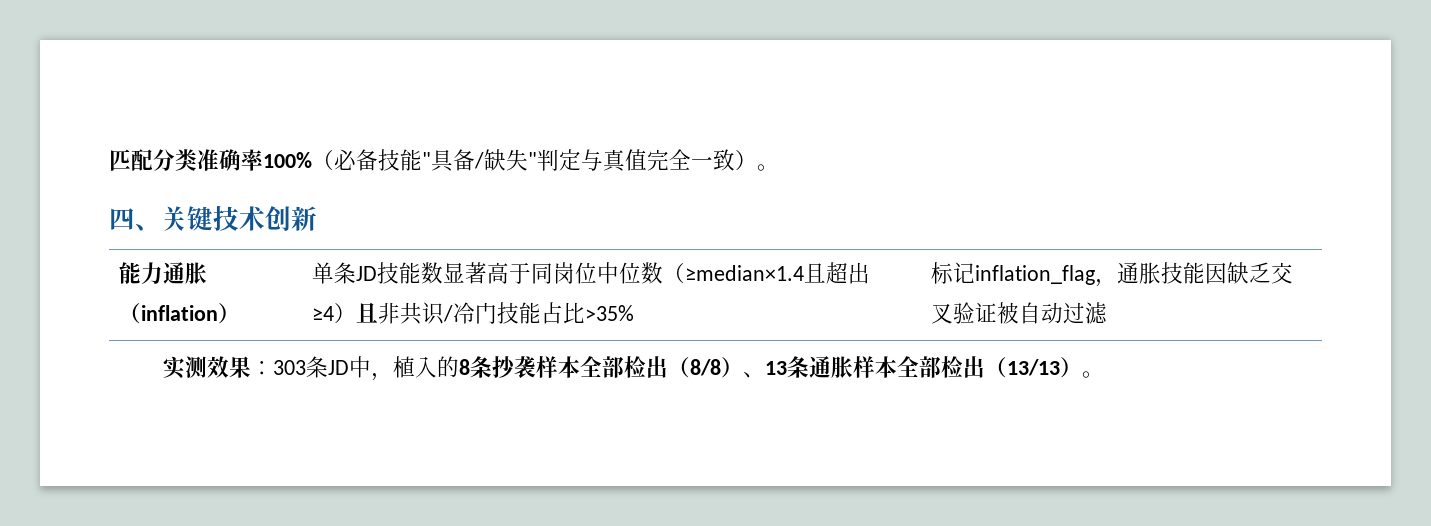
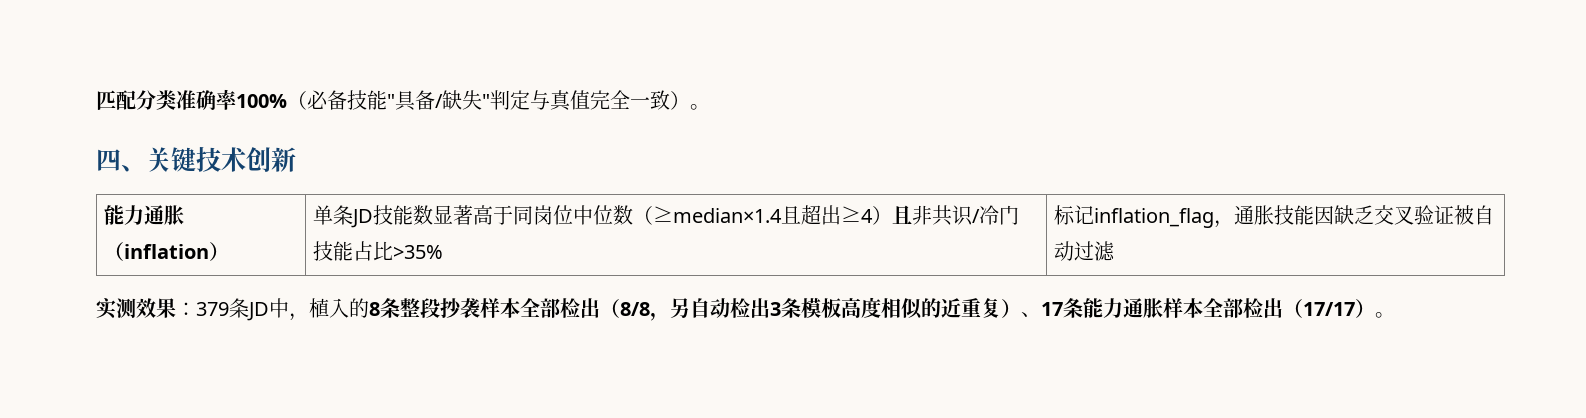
- 实测效果：303条JD中，植入的8条抄袭样本全部检出（8/8）、13条通胀样本全部检出（13/13）。
+ 实测效果：379条JD中，植入的8条整段抄袭样本全部检出（8/8，另自动检出3条模板高度相似的近重复）、17条能力通胀样本全部检出（17/17）。

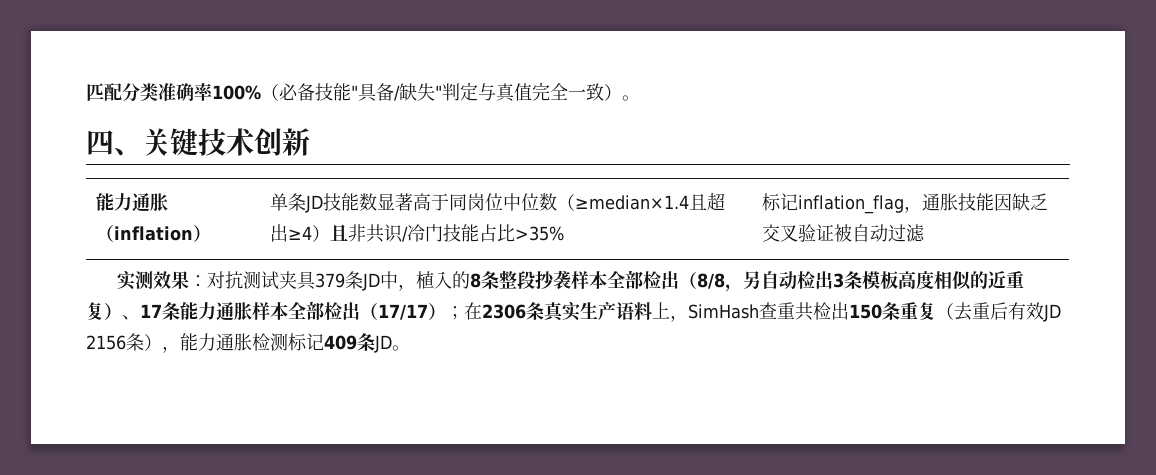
- 实测效果：379条JD中，植入的8条整段抄袭样本全部检出（8/8，另自动检出3条模板高度相似的近重复）、17条能力通胀样本全部检出（17/17）。
+ 实测效果：对抗测试夹具379条JD中，植入的8条整段抄袭样本全部检出（8/8，另自动检出3条模板高度相似的近重复）、17条能力通胀样本全部检出（17/17）；在2306条真实生产语料上，SimHash查重共检出150条重复（去重后有效JD 2156条），能力通胀检测标记409条JD。

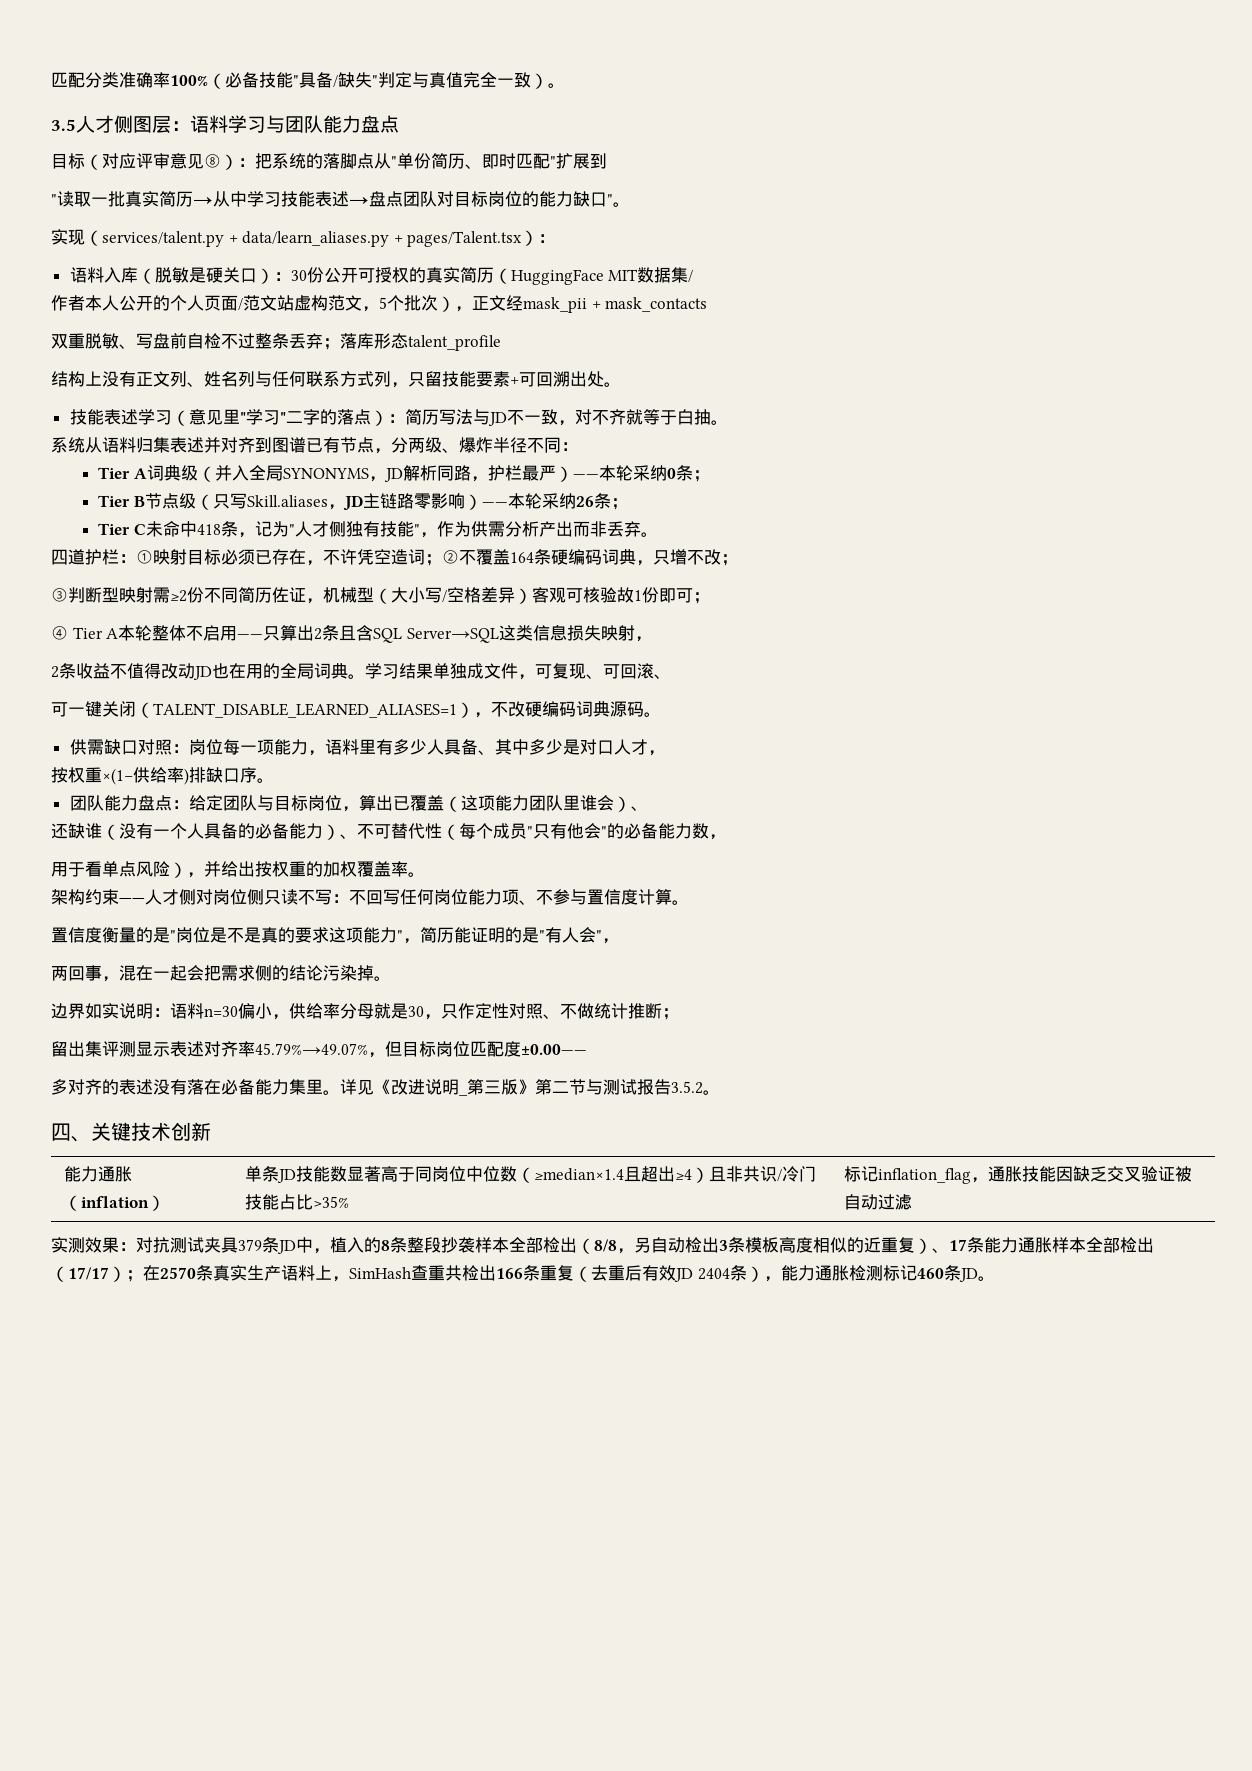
+ 3.5人才侧图层：语料学习与团队能力盘点
+ 目标（对应评审意见⑧）：把系统的落脚点从"单份简历、即时匹配"扩展到
+ "读取一批真实简历→从中学习技能表述→盘点团队对目标岗位的能力缺口"。
+ 实现（services/talent.py + data/learn_aliases.py + pages/Talent.tsx）：
+ 语料入库（脱敏是硬关口）：30份公开可授权的真实简历（HuggingFace MIT数据集/
+ 作者本人公开的个人页面/范文站虚构范文，5个批次），正文经mask_pii + mask_contacts
+ 双重脱敏、写盘前自检不过整条丢弃；落库形态talent_profile
+ 结构上没有正文列、姓名列与任何联系方式列，只留技能要素+可回溯出处。
+ 技能表述学习（意见里"学习"二字的落点）：简历写法与JD不一致，对不齐就等于白抽。
+ 系统从语料归集表述并对齐到图谱已有节点，分两级、爆炸半径不同：
+ Tier A词典级（并入全局SYNONYMS，JD解析同路，护栏最严）——本轮采纳0条；
+ Tier B节点级（只写Skill.aliases，JD主链路零影响）——本轮采纳26条；
+ Tier C未命中418条，记为"人才侧独有技能"，作为供需分析产出而非丢弃。
+ 四道护栏：①映射目标必须已存在，不许凭空造词；②不覆盖164条硬编码词典，只增不改；
+ ③判断型映射需≥2份不同简历佐证，机械型（大小写/空格差异）客观可核验故1份即可；
+ ④ Tier A本轮整体不启用——只算出2条且含SQL Server→SQL这类信息损失映射，
+ 2条收益不值得改动JD也在用的全局词典。学习结果单独成文件，可复现、可回滚、
+ 可一键关闭（TALENT_DISABLE_LEARNED_ALIASES=1），不改硬编码词典源码。
+ 供需缺口对照：岗位每一项能力，语料里有多少人具备、其中多少是对口人才，
+ 按权重×(1−供给率)排缺口序。
+ 团队能力盘点：给定团队与目标岗位，算出已覆盖（这项能力团队里谁会）、
+ 还缺谁（没有一个人具备的必备能力）、不可替代性（每个成员"只有他会"的必备能力数，
+ 用于看单点风险），并给出按权重的加权覆盖率。
+ 架构约束——人才侧对岗位侧只读不写：不回写任何岗位能力项、不参与置信度计算。
+ 置信度衡量的是"岗位是不是真的要求这项能力"，简历能证明的是"有人会"，
+ 两回事，混在一起会把需求侧的结论污染掉。
+ 边界如实说明：语料n=30偏小，供给率分母就是30，只作定性对照、不做统计推断；
+ 留出集评测显示表述对齐率45.79%→49.07%，但目标岗位匹配度±0.00——
+ 多对齐的表述没有落在必备能力集里。详见《改进说明_第三版》第二节与测试报告3.5.2。
- 实测效果：对抗测试夹具379条JD中，植入的8条整段抄袭样本全部检出（8/8，另自动检出3条模板高度相似的近重复）、17条能力通胀样本全部检出（17/17）；在2306条真实生产语料上，SimHash查重共检出150条重复（去重后有效JD 2156条），能力通胀检测标记409条JD。
+ 实测效果：对抗测试夹具379条JD中，植入的8条整段抄袭样本全部检出（8/8，另自动检出3条模板高度相似的近重复）、17条能力通胀样本全部检出（17/17）；在2570条真实生产语料上，SimHash查重共检出166条重复（去重后有效JD 2404条），能力通胀检测标记460条JD。

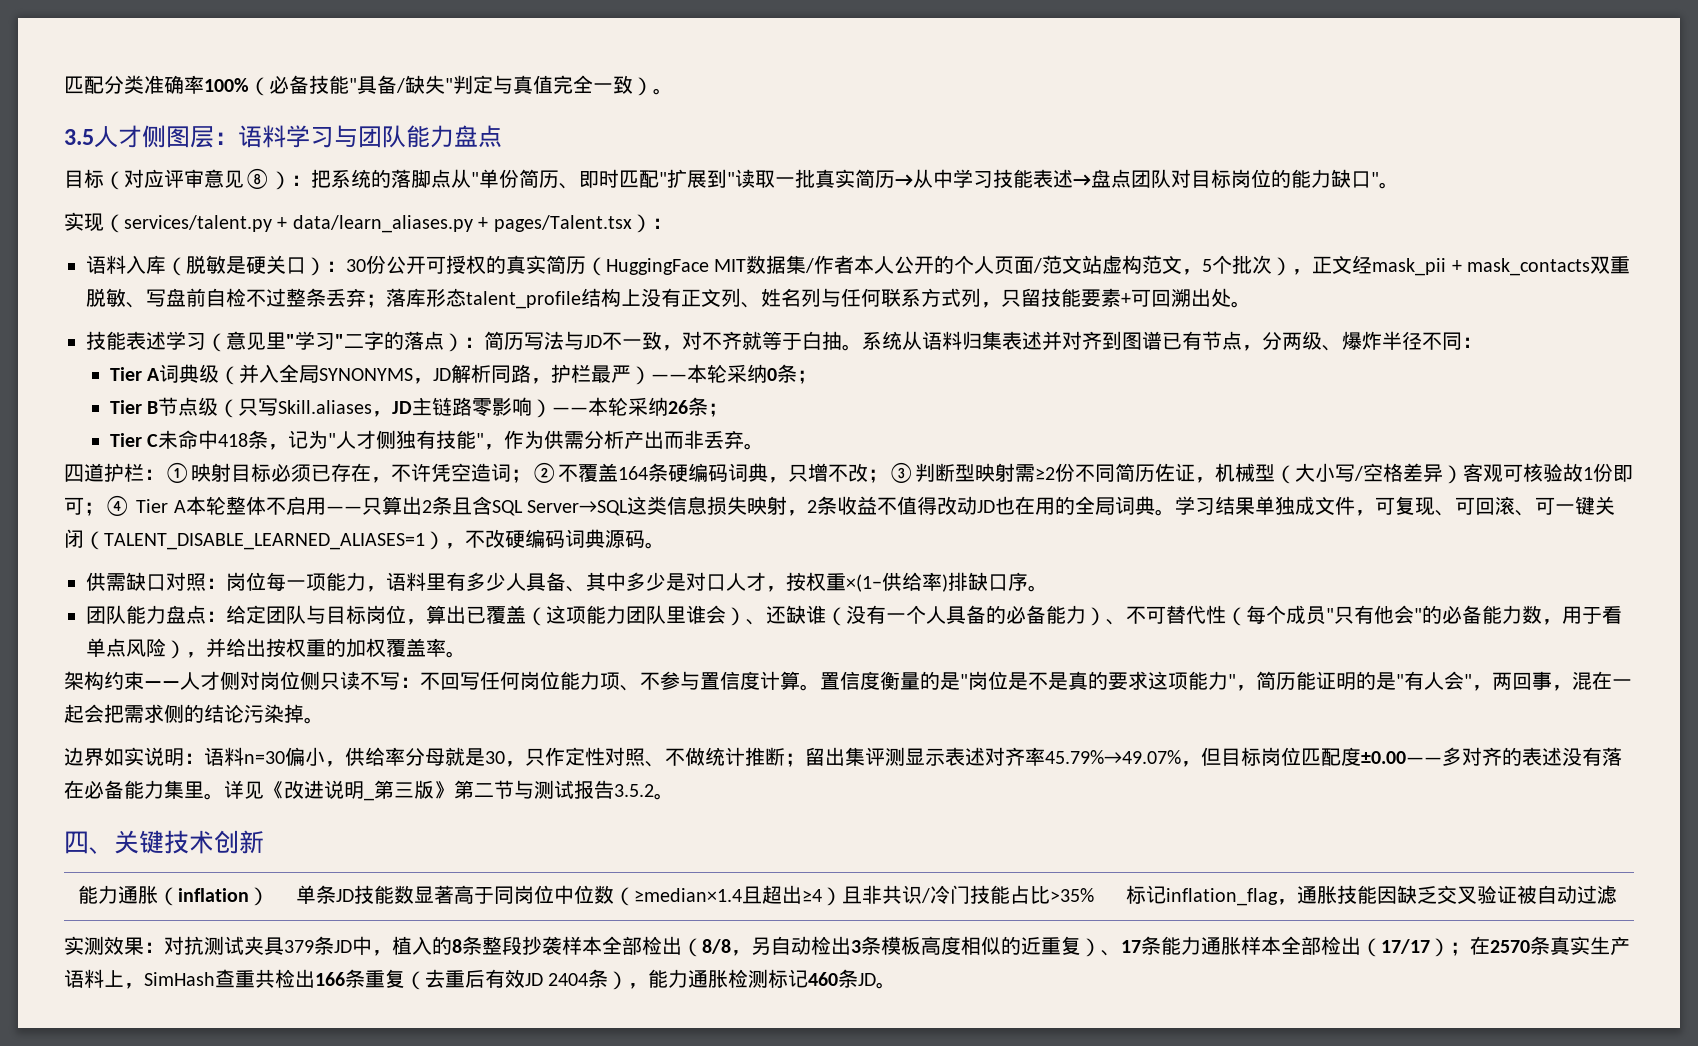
- 目标（对应评审意见⑧）：把系统的落脚点从"单份简历、即时匹配"扩展到
- "读取一批真实简历→从中学习技能表述→盘点团队对目标岗位的能力缺口"。
+ 目标（对应评审意见⑧）：把系统的落脚点从"单份简历、即时匹配"扩展到"读取一批真实简历→从中学习技能表述→盘点团队对目标岗位的能力缺口"。
- 30份公开可授权的真实简历（HuggingFace MIT数据集/
- 作者本人公开的个人页面/范文站虚构范文，5个批次），正文经mask_pii + mask_contacts
- 双重脱敏、写盘前自检不过整条丢弃；
+ 30份公开可授权的真实简历（HuggingFace MIT数据集/作者本人公开的个人页面/范文站虚构范文，5个批次），正文经mask_pii + mask_contacts双重脱敏、写盘前自检不过整条丢弃；
- 落库形态talent_profile
- 结构上没有正文列、姓名列与任何联系方式列，只留技能要素+可回溯出处。
+ 落库形态talent_profile结构上没有正文列、姓名列与任何联系方式列，只留技能要素+可回溯出处。
- 技能表述学习（意见里"学习"二字的落点）：简历写法与JD不一致，对不齐就等于白抽。
- 系统从语料归集表述并对齐到图谱已有节点，分两级、爆炸半径不同：
+ 技能表述学习（意见里"学习"二字的落点）：简历写法与JD不一致，对不齐就等于白抽。系统从语料归集表述并对齐到图谱已有节点，分两级、爆炸半径不同：
- ②不覆盖164条硬编码词典，只增不改；
- ③判断型映射需≥2份不同简历佐证，机械型（大小写/空格差异）客观可核验故1份即可；
- ④ Tier A本轮整体不启用——只算出2条且含SQL Server→SQL这类信息损失映射，
- 2条收益不值得改动JD也在用的全局词典。
+ ②不覆盖164条硬编码词典，只增不改；③判断型映射需≥2份不同简历佐证，机械型（大小写/空格差异）客观可核验故1份即可；④ Tier A本轮整体不启用——只算出2条且含SQL Server→SQL这类信息损失映射，2条收益不值得改动JD也在用的全局词典。
- 学习结果单独成文件，可复现、可回滚、
- 可一键关闭（TALENT_DISABLE_LEARNED_ALIASES=1），不改硬编码词典源码。
+ 学习结果单独成文件，可复现、可回滚、可一键关闭（TALENT_DISABLE_LEARNED_ALIASES=1），不改硬编码词典源码。
- 供需缺口对照：岗位每一项能力，语料里有多少人具备、其中多少是对口人才，
- 按权重×(1−供给率)排缺口序。
+ 供需缺口对照：岗位每一项能力，语料里有多少人具备、其中多少是对口人才，按权重×(1−供给率)排缺口序。
- 团队能力盘点：给定团队与目标岗位，算出已覆盖（这项能力团队里谁会）、
- 还缺谁（没有一个人具备的必备能力）、不可替代性（每个成员"只有他会"的必备能力数，
- 用于看单点风险），并给出按权重的加权覆盖率。
+ 团队能力盘点：给定团队与目标岗位，算出已覆盖（这项能力团队里谁会）、还缺谁（没有一个人具备的必备能力）、不可替代性（每个成员"只有他会"的必备能力数，用于看单点风险），并给出按权重的加权覆盖率。
- 架构约束——人才侧对岗位侧只读不写：不回写任何岗位能力项、不参与置信度计算。
- 置信度衡量的是"岗位是不是真的要求这项能力"，简历能证明的是"有人会"，
- 两回事，混在一起会把需求侧的结论污染掉。
+ 架构约束——人才侧对岗位侧只读不写：不回写任何岗位能力项、不参与置信度计算。置信度衡量的是"岗位是不是真的要求这项能力"，简历能证明的是"有人会"，两回事，混在一起会把需求侧的结论污染掉。
- 边界如实说明：语料n=30偏小，供给率分母就是30，只作定性对照、不做统计推断；
- 留出集评测显示表述对齐率45.79%→49.07%，但目标岗位匹配度±0.00——
- 多对齐的表述没有落在必备能力集里。
+ 边界如实说明：语料n=30偏小，供给率分母就是30，只作定性对照、不做统计推断；留出集评测显示表述对齐率45.79%→49.07%，但目标岗位匹配度±0.00——多对齐的表述没有落在必备能力集里。

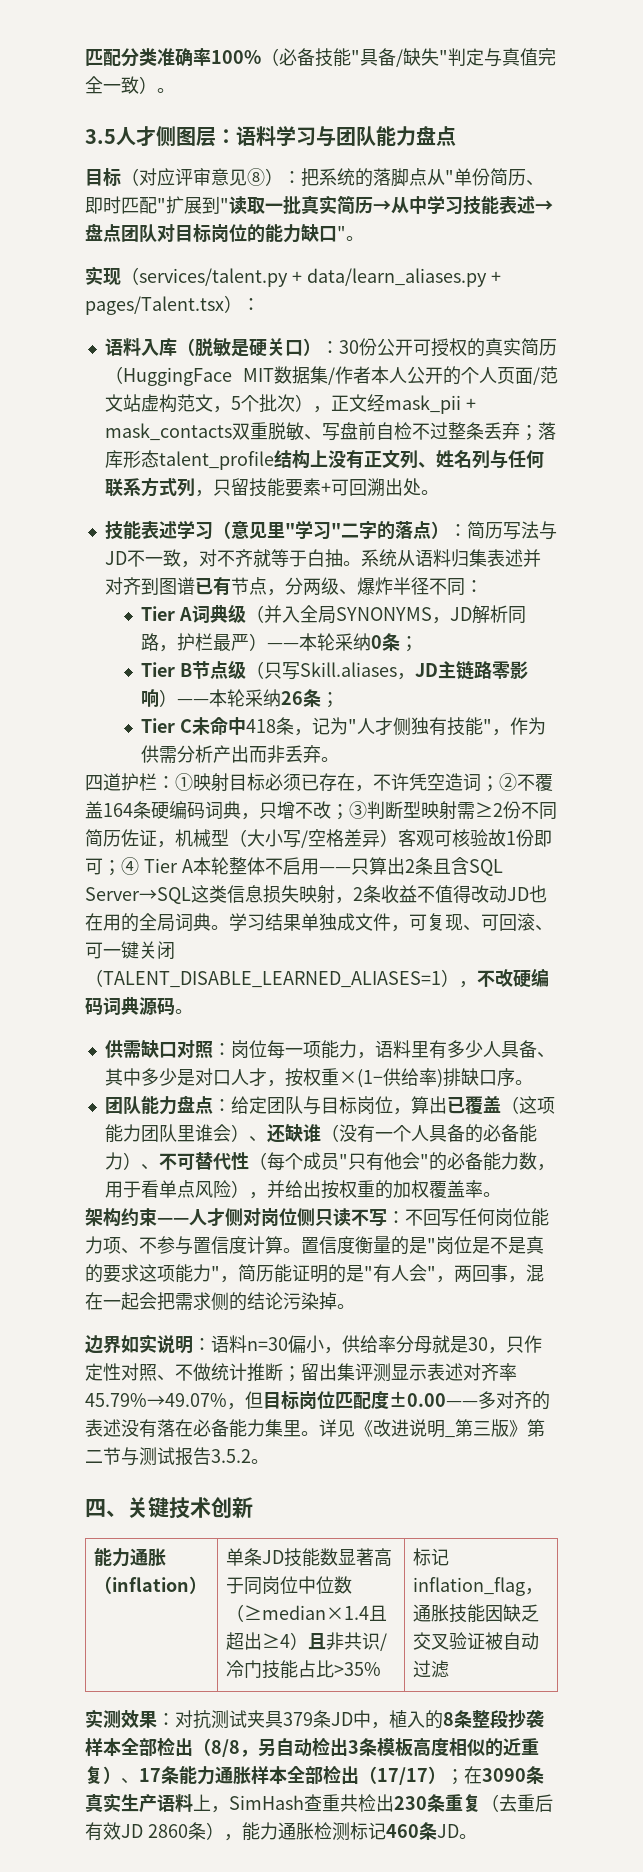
- 在2570条真实生产语料上，SimHash查重共检出166条重复（去重后有效JD 2404条），能力通胀检测标记460条JD。
+ 在3090条真实生产语料上，SimHash查重共检出230条重复（去重后有效JD 2860条），能力通胀检测标记460条JD。

